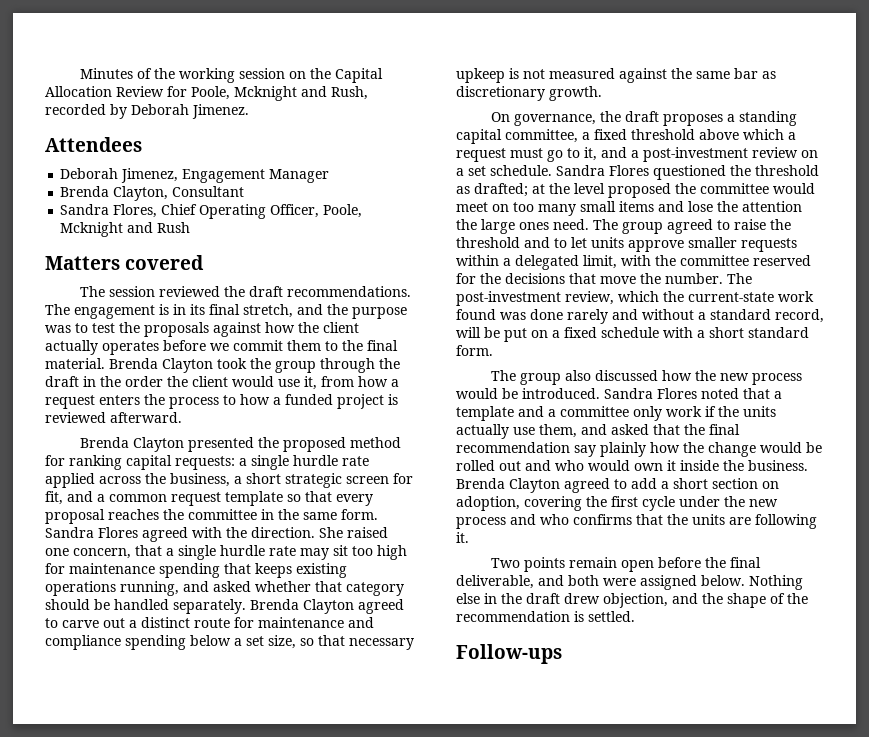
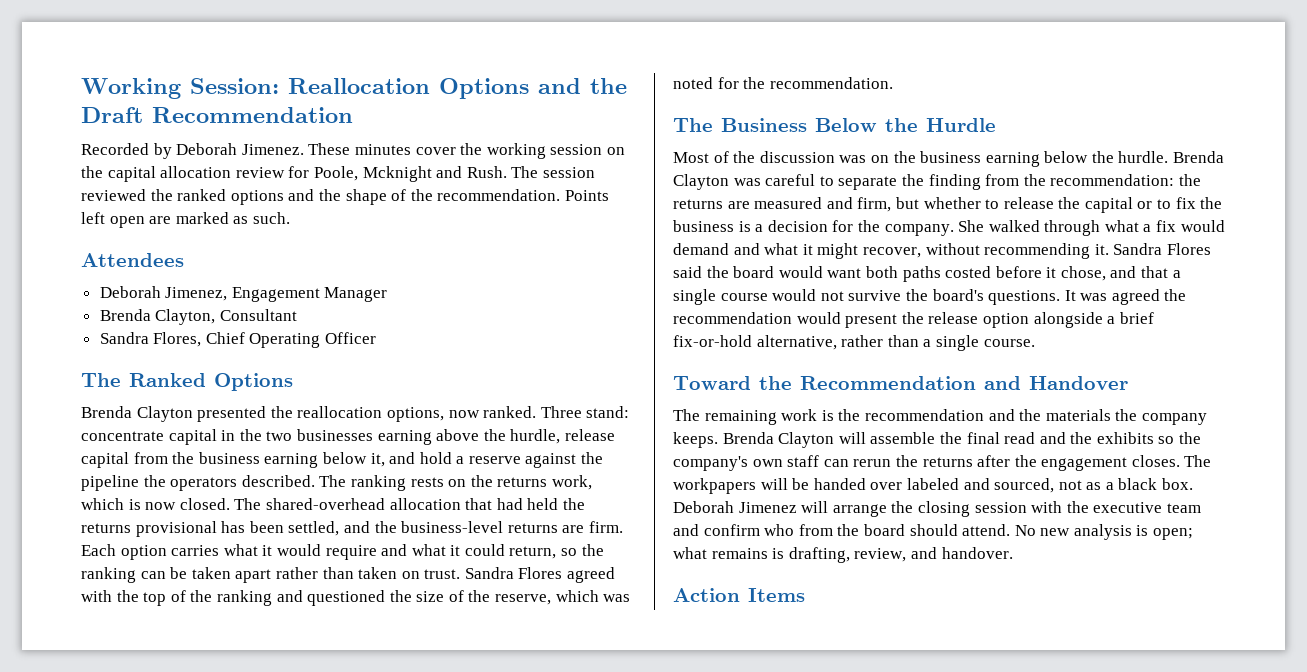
- Minutes of the working session on the Capital Allocation Review for Poole, Mcknight and Rush, recorded by Deborah Jimenez.
+ Working Session: Reallocation Options and the Draft Recommendation
+ Recorded by Deborah Jimenez. These minutes cover the working session on the capital allocation review for Poole, Mcknight and Rush. The session reviewed the ranked options and the shape of the recommendation. Points left open are marked as such.
- Sandra Flores, Chief Operating Officer, Poole, Mcknight and Rush
- Matters covered
- The session reviewed the draft recommendations. The engagement is in its final stretch, and the purpose was to test the proposals against how the client actually operates before we commit them to the final material. Brenda Clayton took the group through the draft in the order the client would use it, from how a request enters the process to how a funded project is reviewed afterward.
- Brenda Clayton presented the proposed method for ranking capital requests: a single hurdle rate applied across the business, a short strategic screen for fit, and a common request template so that every proposal reaches the committee in the same form.
+ Sandra Flores, Chief Operating Officer
+ The Ranked Options
+ Brenda Clayton presented the reallocation options, now ranked. Three stand: concentrate capital in the two businesses earning above the hurdle, release capital from the business earning below it, and hold a reserve against the pipeline the operators described. The ranking rests on the returns work, which is now closed. The shared-overhead allocation that had held the returns provisional has been settled, and the business-level returns are firm. Each option carries what it would require and what it could return, so the ranking can be taken apart rather than taken on trust.
- Sandra Flores agreed with the direction. She raised one concern, that a single hurdle rate may sit too high for maintenance spending that keeps existing operations running, and asked whether that category should be handled separately. Brenda Clayton agreed to carve out a distinct route for maintenance and compliance spending below a set size, so that necessary upkeep is not measured against the same bar as discretionary growth.
- On governance, the draft proposes a standing capital committee, a fixed threshold above which a request must go to it, and a post-investment review on a set schedule. Sandra Flores questioned the threshold as drafted; at the level proposed the committee would meet on too many small items and lose the attention the large ones need. The group agreed to raise the threshold and to let units approve smaller requests within a delegated limit, with the committee reserved for the decisions that move the number. The post-investment review, which the current-state work found was done rarely and without a standard record, will be put on a fixed schedule with a short standard form.
- The group also discussed how the new process would be introduced. Sandra Flores noted that a template and a committee only work if the units actually use them, and asked that the final recommendation say plainly how the change would be rolled out and who would own it inside the business. Brenda Clayton agreed to add a short section on adoption, covering the first cycle under the new process and who confirms that the units are following it.
- Two points remain open before the final deliverable, and both were assigned below. Nothing else in the draft drew objection, and the shape of the recommendation is settled.
- Follow-ups
+ Sandra Flores agreed with the top of the ranking and questioned the size of the reserve, which was noted for the recommendation.
+ The Business Below the Hurdle
+ Most of the discussion was on the business earning below the hurdle. Brenda Clayton was careful to separate the finding from the recommendation: the returns are measured and firm, but whether to release the capital or to fix the business is a decision for the company. She walked through what a fix would demand and what it might recover, without recommending it. Sandra Flores said the board would want both paths costed before it chose, and that a single course would not survive the board's questions. It was agreed the recommendation would present the release option alongside a brief fix-or-hold alternative, rather than a single course.
+ Toward the Recommendation and Handover
+ The remaining work is the recommendation and the materials the company keeps. Brenda Clayton will assemble the final read and the exhibits so the company's own staff can rerun the returns after the engagement closes. The workpapers will be handed over labeled and sourced, not as a black box. Deborah Jimenez will arrange the closing session with the executive team and confirm who from the board should attend. No new analysis is open; what remains is drafting, review, and handover.
+ Action Items

